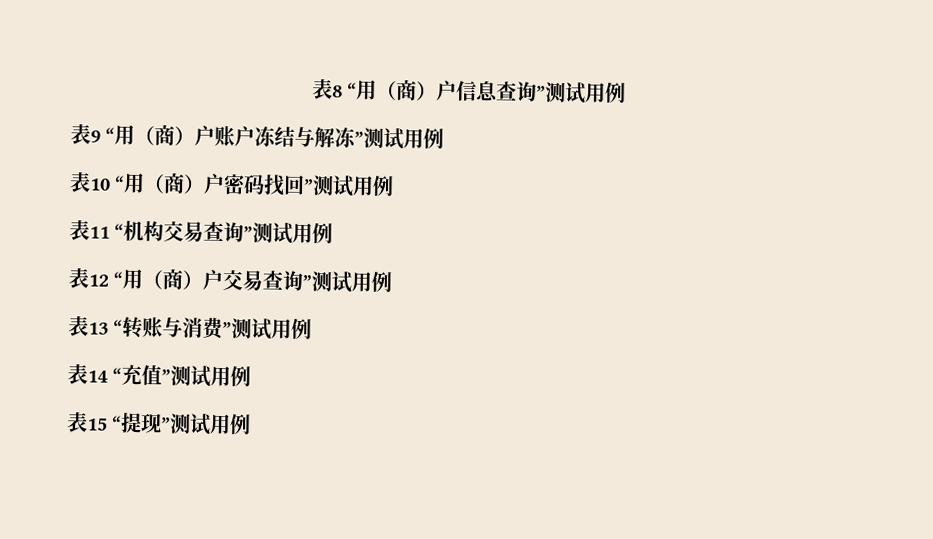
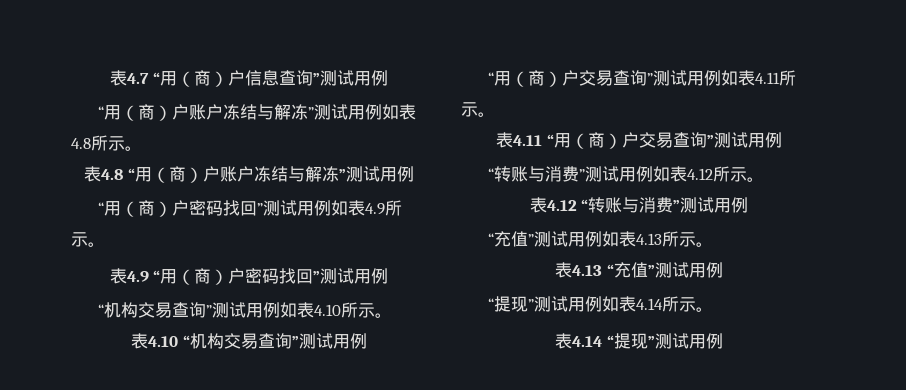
- 表8 “用（商）户信息查询”测试用例
+ 表4.7 “用（商）户信息查询”测试用例
- 表9 “用（商）户账户冻结与解冻”测试用例
+ “用（商）户账户冻结与解冻”测试用例如表4.8所示。
+ 表4.8 “用（商）户账户冻结与解冻”测试用例
- 表10 “用（商）户密码找回”测试用例
+ “用（商）户密码找回”测试用例如表4.9所示。
+ 表4.9 “用（商）户密码找回”测试用例
- 表11 “机构交易查询”测试用例
+ “机构交易查询”测试用例如表4.10所示。
+ 表4.10 “机构交易查询”测试用例
- 表12 “用（商）户交易查询”测试用例
+ “用（商）户交易查询”测试用例如表4.11所示。
+ 表4.11 “用（商）户交易查询”测试用例
- 表13 “转账与消费”测试用例
+ “转账与消费”测试用例如表4.12所示。
+ 表4.12 “转账与消费”测试用例
- 表14 “充值”测试用例
+ “充值”测试用例如表4.13所示。
+ 表4.13 “充值”测试用例
- 表15 “提现”测试用例
+ “提现”测试用例如表4.14所示。
+ 表4.14 “提现”测试用例

